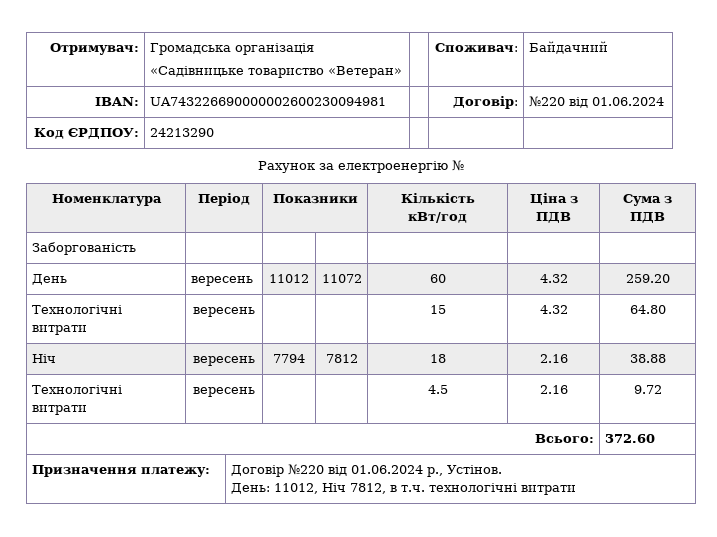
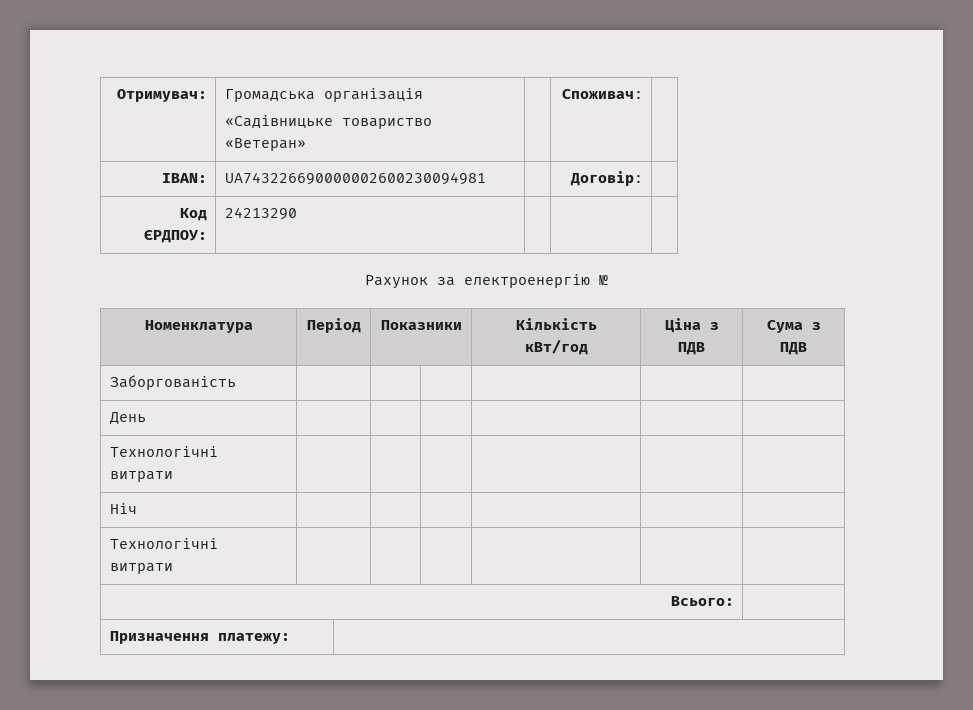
  Отримувач: | Громадська організація
- «Садівницьке товариство «Ветеран» | | Споживач: | Байдачний
+ «Садівницьке товариство «Ветеран» | | Споживач: |
- IBAN: | UA743226690000002600230094981 | | Договір: | №220 від 01.06.2024
+ IBAN: | UA743226690000002600230094981 | | Договір: |
- День | вересень | 11012 | 11072 | 60 | 4.32 | 259.20
- Технологічні витрати | вересень | | | 15 | 4.32 | 64.80
- Ніч | вересень | 7794 | 7812 | 18 | 2.16 | 38.88
- Технологічні витрати | вересень | | | 4.5 | 2.16 | 9.72
+ День | | | | | |
+ Технологічні витрати | | | | | |
+ Ніч | | | | | |
+ Технологічні витрати | | | | | |
- Всього: | 372.60
+ Всього: |
- Призначення платежу: | Договір №220 від 01.06.2024 р., Устінов.
- День: 11012, Ніч 7812, в т.ч. технологічні витрати
+ Призначення платежу: |

